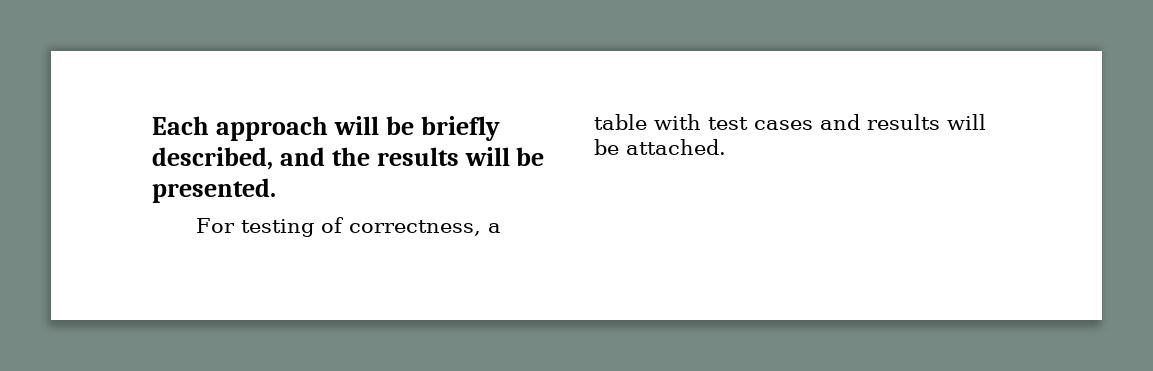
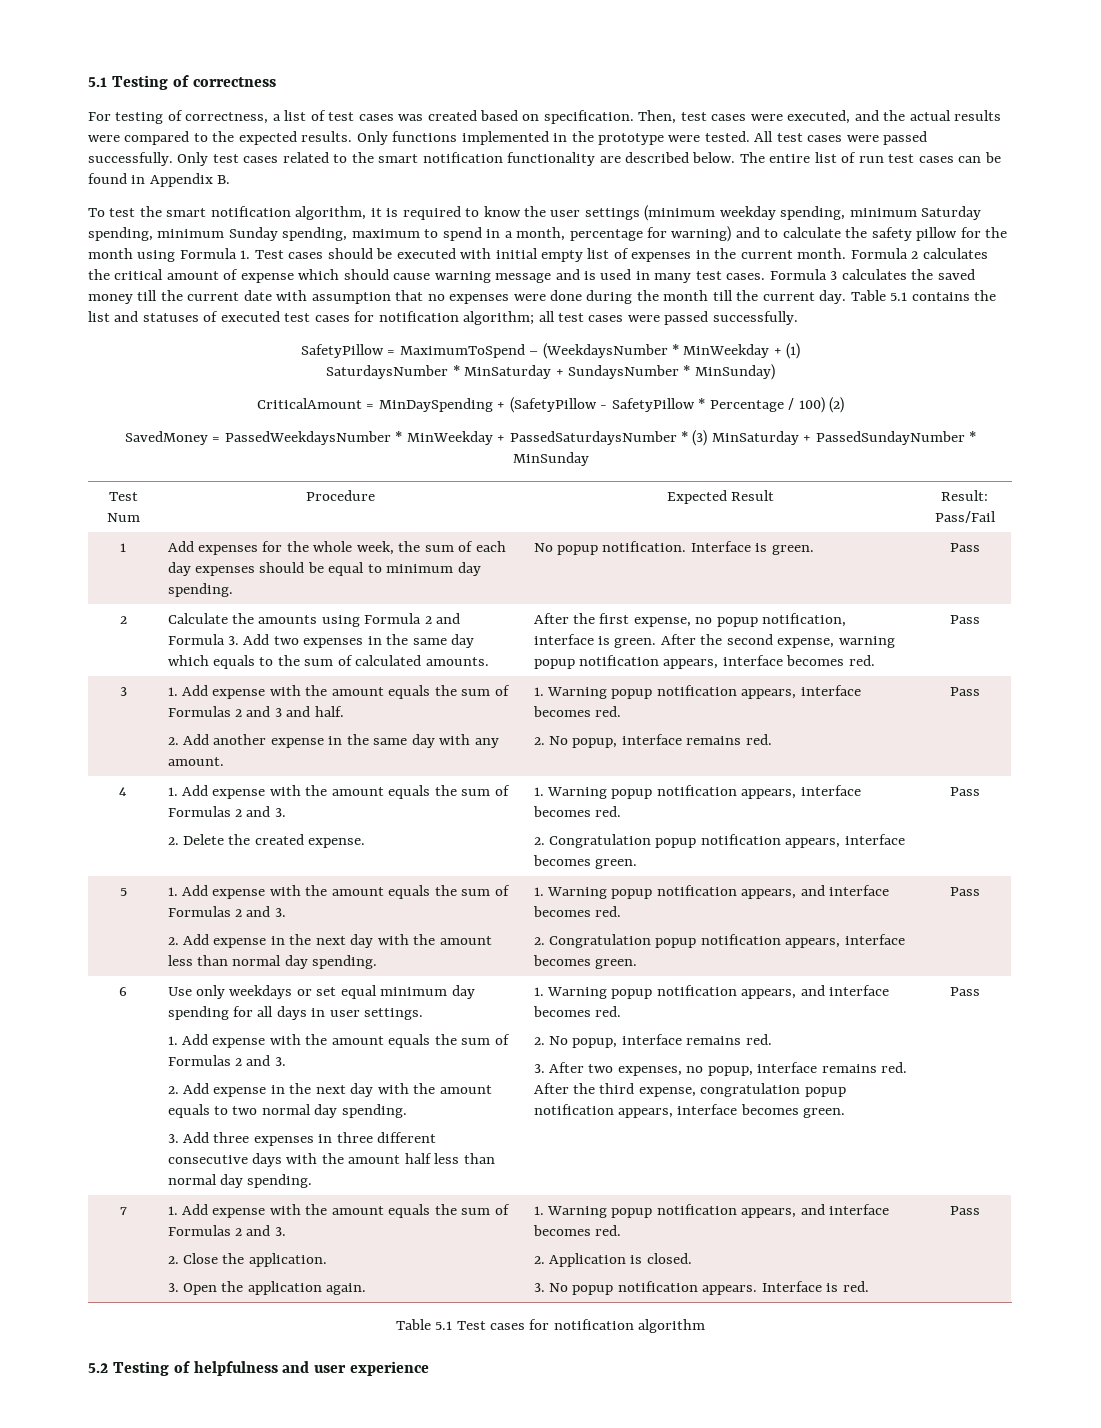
- Each approach will be briefly described, and the results will be presented.
+ 5.1 Testing of correctness
- For testing of correctness, a table with test cases and results will be attached.
+ For testing of correctness, a list of test cases was created based on specification. Then, test cases were executed, and the actual results were compared to the expected results. Only functions implemented in the prototype were tested. All test cases were passed successfully. Only test cases related to the smart notification functionality are described below. The entire list of run test cases can be found in Appendix B.
+ To test the smart notification algorithm, it is required to know the user settings (minimum weekday spending, minimum Saturday spending, minimum Sunday spending, maximum to spend in a month, percentage for warning) and to calculate the safety pillow for the month using Formula 1. Test cases should be executed with initial empty list of expenses in the current month. Formula 2 calculates the critical amount of expense which should cause warning message and is used in many test cases. Formula 3 calculates the saved money till the current date with assumption that no expenses were done during the month till the current day. Table 5.1 contains the list and statuses of executed test cases for notification algorithm; all test cases were passed successfully.
+ SafetyPillow = MaximumToSpend – (WeekdaysNumber * MinWeekday + (1)
+ SaturdaysNumber * MinSaturday + SundaysNumber * MinSunday)
+ CriticalAmount = MinDaySpending + (SafetyPillow - SafetyPillow * Percentage / 100) (2)
+ SavedMoney = PassedWeekdaysNumber * MinWeekday + PassedSaturdaysNumber * (3) MinSaturday + PassedSundayNumber * MinSunday
+ Test Num | Procedure | Expected Result | Result: Pass/Fail
+ 1 | Add expenses for the whole week, the sum of each day expenses should be equal to minimum day spending. | No popup notification. Interface is green. | Pass
+ 2 | Calculate the amounts using Formula 2 and Formula 3. Add two expenses in the same day which equals to the sum of calculated amounts. | After the first expense, no popup notification, interface is green. After the second expense, warning popup notification appears, interface becomes red. | Pass
+ 3 | 1. Add expense with the amount equals the sum of Formulas 2 and 3 and half.
+ 2. Add another expense in the same day with any amount. | 1. Warning popup notification appears, interface becomes red.
+ 2. No popup, interface remains red. | Pass
+ 4 | 1. Add expense with the amount equals the sum of Formulas 2 and 3.
+ 2. Delete the created expense. | 1. Warning popup notification appears, interface becomes red.
+ 2. Congratulation popup notification appears, interface becomes green. | Pass
+ 5 | 1. Add expense with the amount equals the sum of Formulas 2 and 3.
+ 2. Add expense in the next day with the amount less than normal day spending. | 1. Warning popup notification appears, and interface becomes red.
+ 2. Congratulation popup notification appears, interface becomes green. | Pass
+ 6 | Use only weekdays or set equal minimum day spending for all days in user settings.
+ 1. Add expense with the amount equals the sum of Formulas 2 and 3.
+ 2. Add expense in the next day with the amount equals to two normal day spending.
+ 3. Add three expenses in three different consecutive days with the amount half less than normal day spending. | 1. Warning popup notification appears, and interface becomes red.
+ 2. No popup, interface remains red.
+ 3. After two expenses, no popup, interface remains red. After the third expense, congratulation popup notification appears, interface becomes green. | Pass
+ 7 | 1. Add expense with the amount equals the sum of Formulas 2 and 3.
+ 2. Close the application.
+ 3. Open the application again. | 1. Warning popup notification appears, and interface becomes red.
+ 2. Application is closed.
+ 3. No popup notification appears. Interface is red. | Pass
+ Table 5.1 Test cases for notification algorithm
+ 5.2 Testing of helpfulness and user experience

